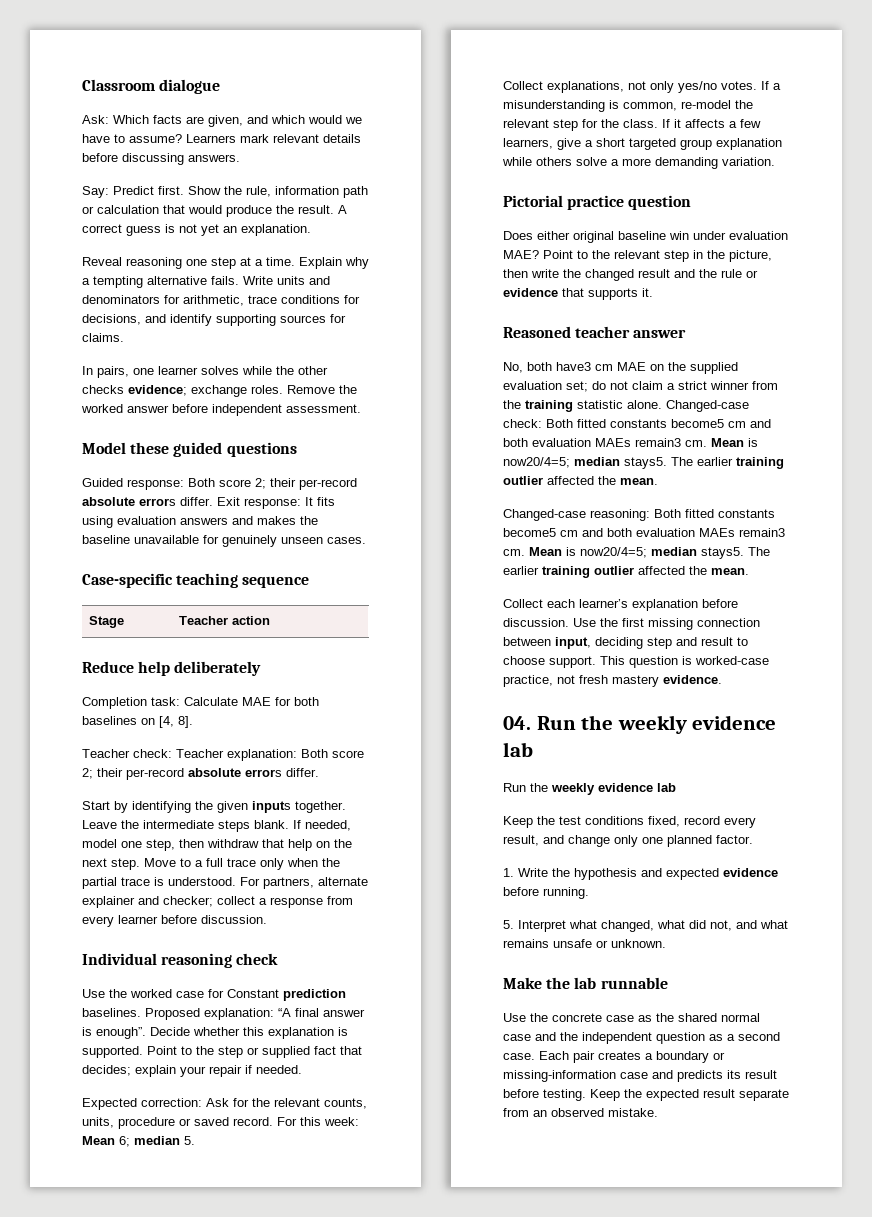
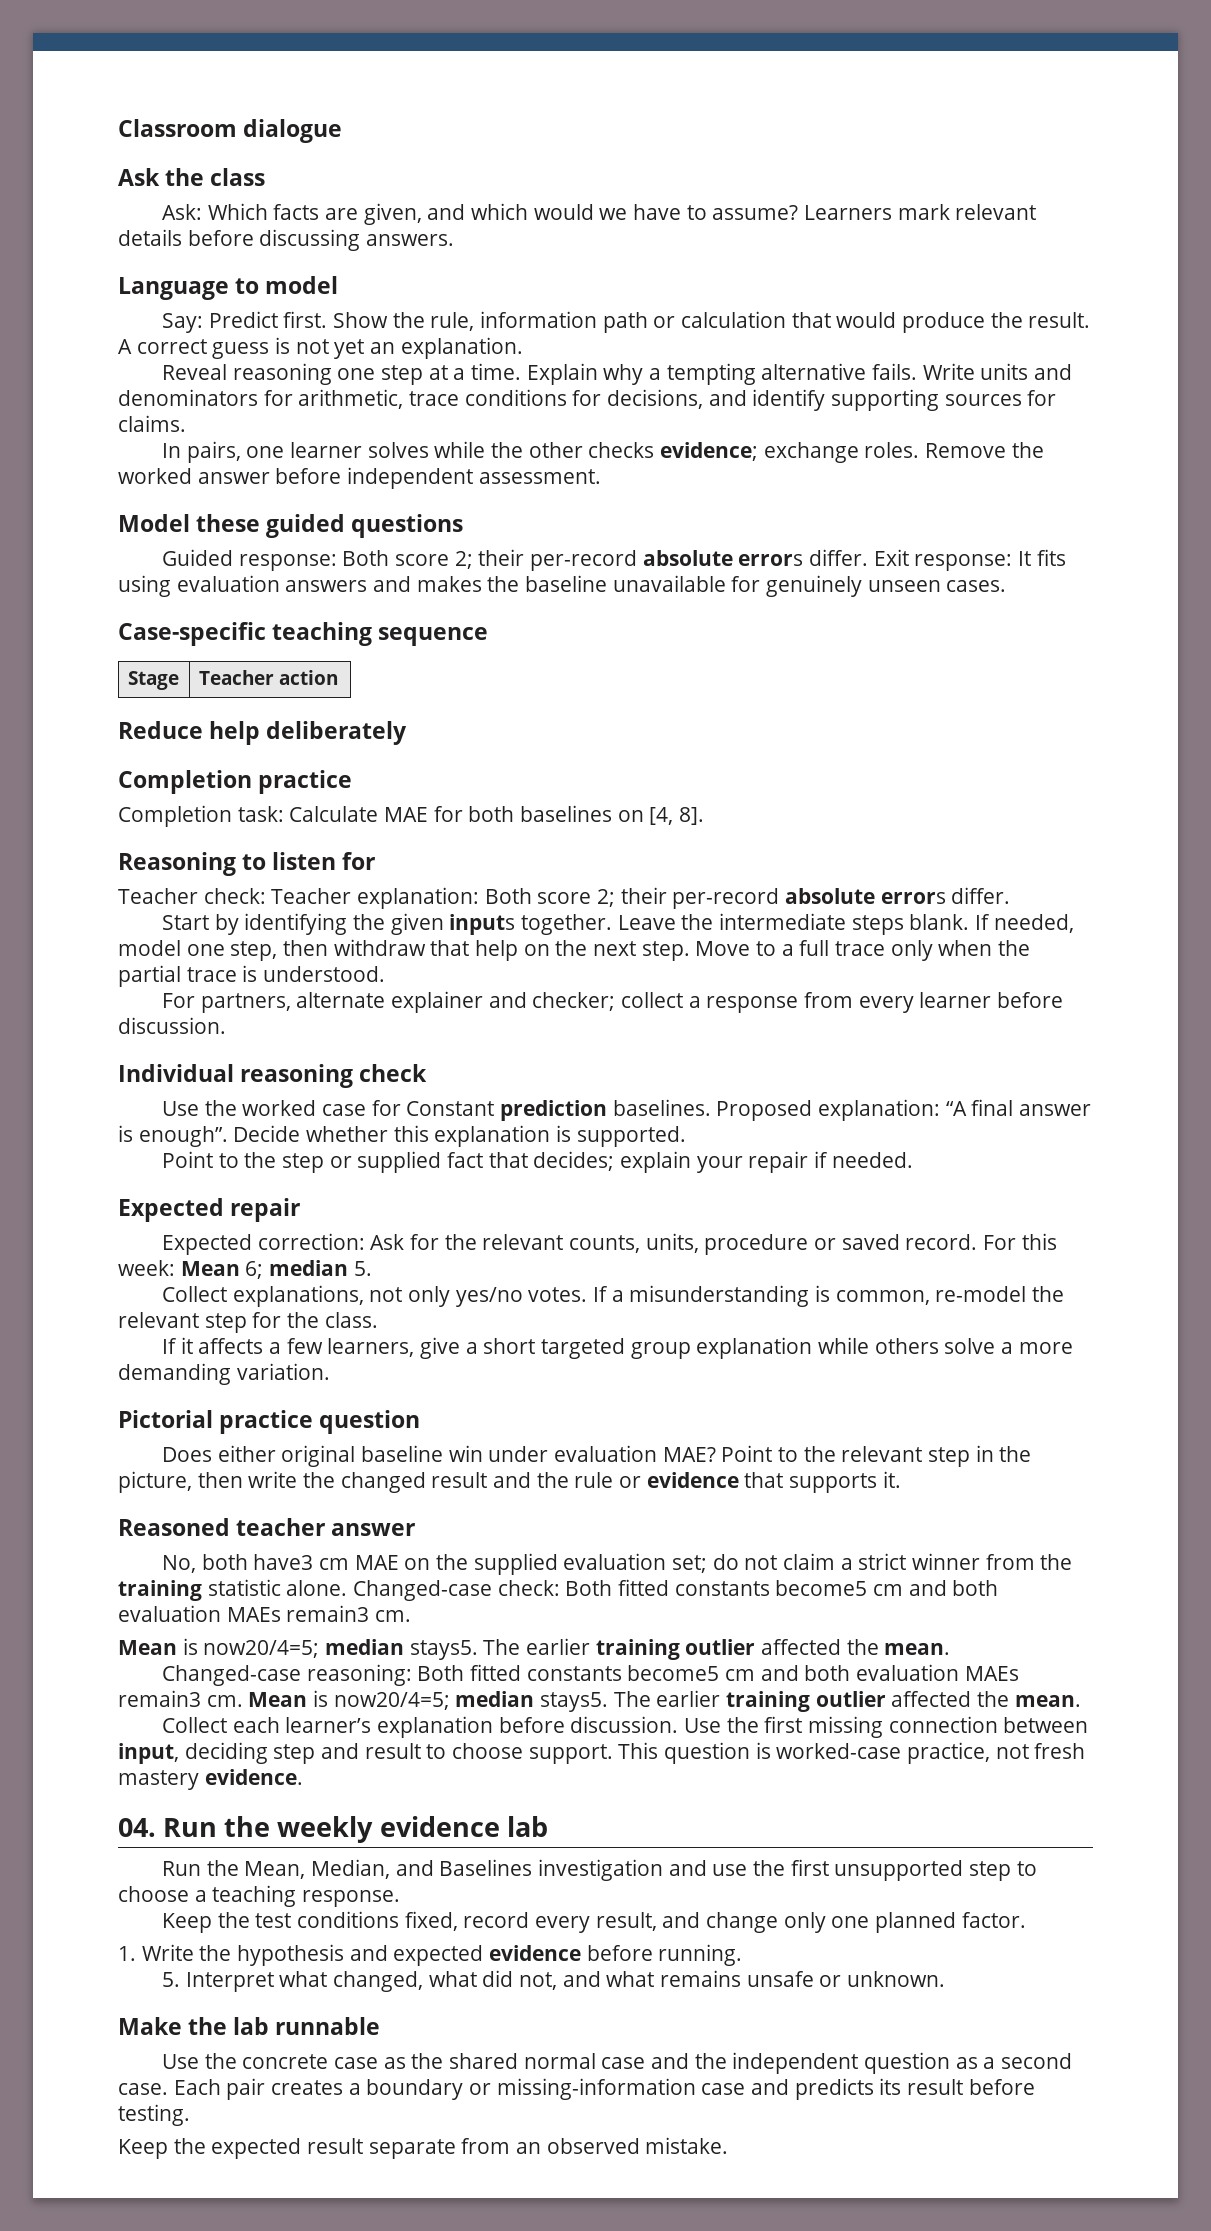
+ Ask the class
+ Language to model
+ Completion practice
+ Reasoning to listen for
- Move to a full trace only when the partial trace is understood. For partners, alternate explainer and checker; collect a response from every learner before discussion.
+ Move to a full trace only when the partial trace is understood.
+ For partners, alternate explainer and checker; collect a response from every learner before discussion.
- Decide whether this explanation is supported. Point to the step or supplied fact that decides; explain your repair if needed.
+ Decide whether this explanation is supported.
+ Point to the step or supplied fact that decides; explain your repair if needed.
+ Expected repair
- If a misunderstanding is common, re-model the relevant step for the class. If it affects a few learners, give a short targeted group explanation while others solve a more demanding variation.
+ If a misunderstanding is common, re-model the relevant step for the class.
+ If it affects a few learners, give a short targeted group explanation while others solve a more demanding variation.
- Changed-case check: Both fitted constants become5 cm and both evaluation MAEs remain3 cm. Mean is now20/4=5; median stays5.
+ Changed-case check: Both fitted constants become5 cm and both evaluation MAEs remain3 cm.
+ Mean is now20/4=5; median stays5.
  04. Run the weekly evidence lab
- Run the weekly evidence lab
+ Run the Mean, Median, and Baselines investigation and use the first unsupported step to choose a teaching response.
- Each pair creates a boundary or missing-information case and predicts its result before testing. Keep the expected result separate from an observed mistake.
+ Each pair creates a boundary or missing-information case and predicts its result before testing.
+ Keep the expected result separate from an observed mistake.

